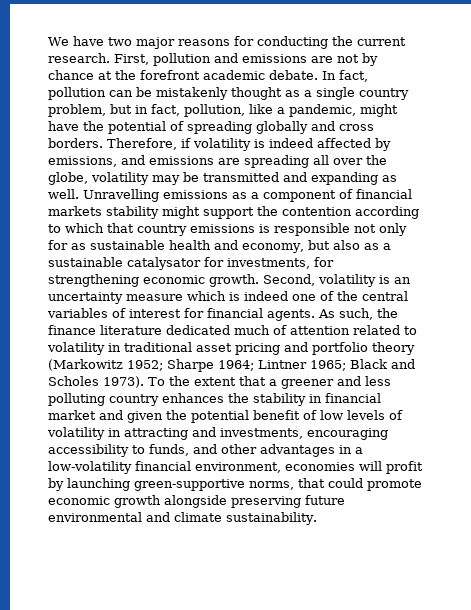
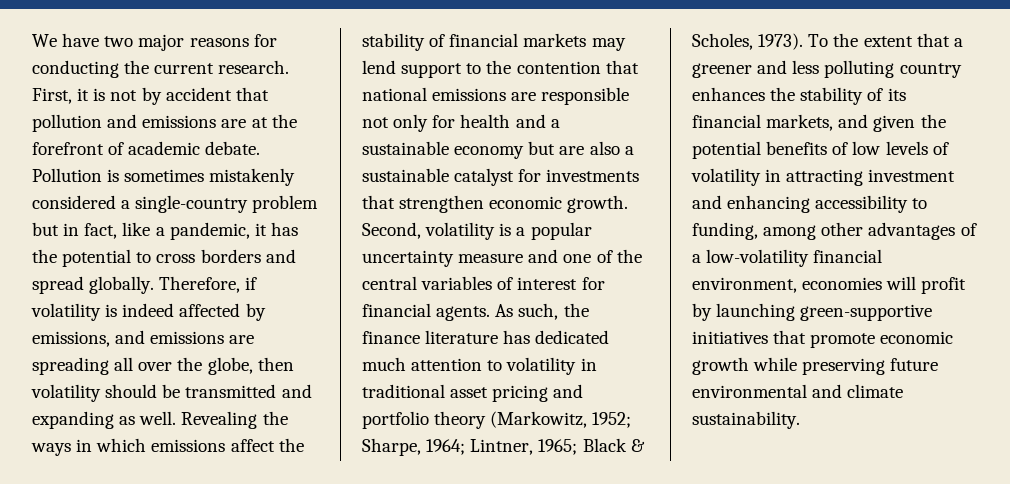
- First, pollution and emissions are not by chance at the forefront academic debate.
+ First, it is not by accident that pollution and emissions are at the forefront of academic debate.
- In fact, pollution can be mistakenly thought as a single country problem, but in fact, pollution, like a pandemic, might have the potential of spreading globally and cross borders.
+ Pollution is sometimes mistakenly considered a single-country problem but in fact, like a pandemic, it has the potential to cross borders and spread globally.
- Therefore, if volatility is indeed affected by emissions, and emissions are spreading all over the globe, volatility may be transmitted and expanding as well.
+ Therefore, if volatility is indeed affected by emissions, and emissions are spreading all over the globe, then volatility should be transmitted and expanding as well.
- Unravelling emissions as a component of financial markets stability might support the contention according to which that country emissions is responsible not only for as sustainable health and economy, but also as a sustainable catalysator for investments, for strengthening economic growth.
+ Revealing the ways in which emissions affect the stability of financial markets may lend support to the contention that national emissions are responsible not only for health and a sustainable economy but are also a sustainable catalyst for investments that strengthen economic growth.
- Second, volatility is an uncertainty measure which is indeed one of the central variables of interest for financial agents.
+ Second, volatility is a popular uncertainty measure and one of the central variables of interest for financial agents.
- As such, the finance literature dedicated much of attention related to volatility in traditional asset pricing and portfolio theory (Markowitz 1952; Sharpe 1964; Lintner 1965; Black and Scholes 1973).
+ As such, the finance literature has dedicated much attention to volatility in traditional asset pricing and portfolio theory (Markowitz, 1952; Sharpe, 1964; Lintner, 1965; Black & Scholes, 1973).
- To the extent that a greener and less polluting country enhances the stability in financial market and given the potential benefit of low levels of volatility in attracting and investments, encouraging accessibility to funds, and other advantages in a low-volatility financial environment, economies will profit by launching green-supportive norms, that could promote economic growth alongside preserving future environmental and climate sustainability.
+ To the extent that a greener and less polluting country enhances the stability of its financial markets, and given the potential benefits of low levels of volatility in attracting investment and enhancing accessibility to funding, among other advantages of a low-volatility financial environment, economies will profit by launching green-supportive initiatives that promote economic growth while preserving future environmental and climate sustainability.

